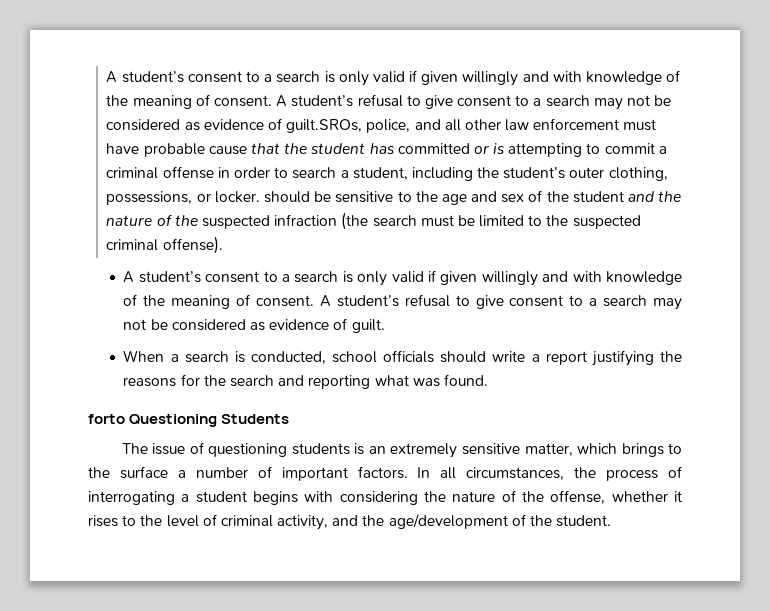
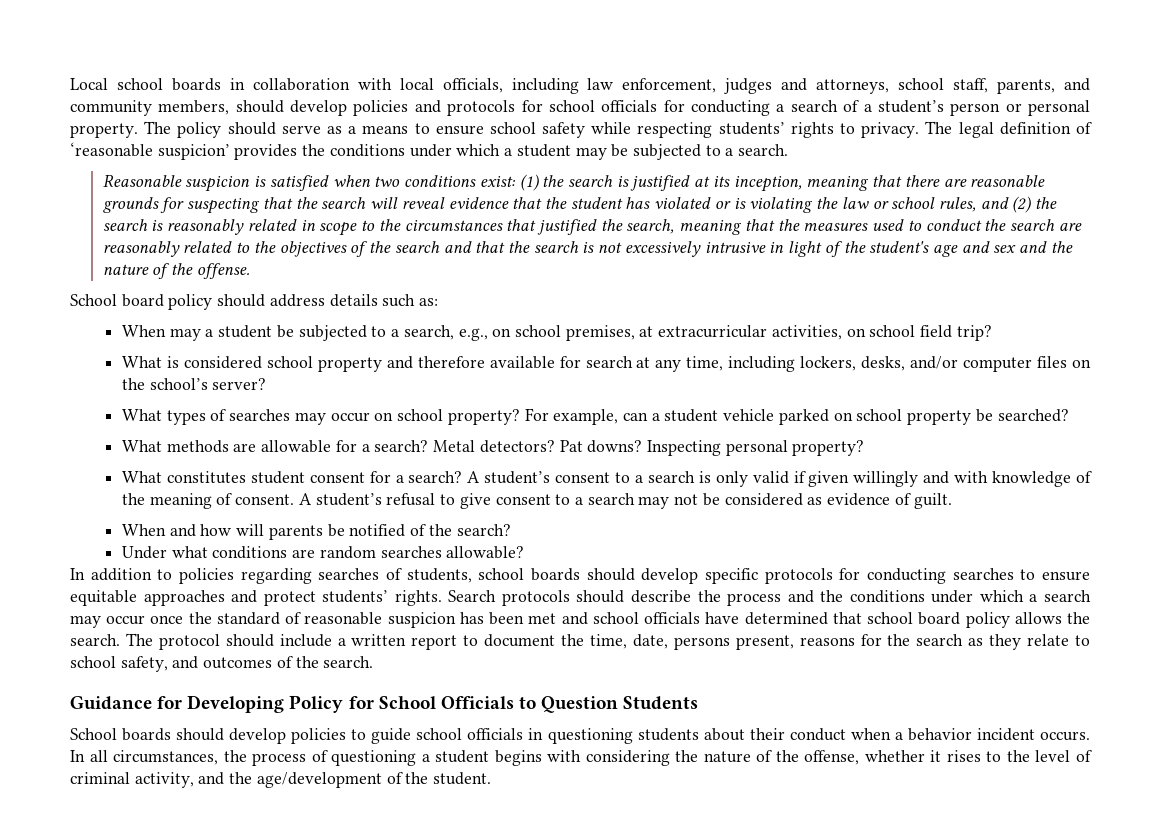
- A student’s consent to a search is only valid if given willingly and with knowledge of the meaning of consent. A student’s refusal to give consent to a search may not be considered as evidence of guilt.SROs, police, and all other law enforcement must have probable cause that the student has committed or is attempting to commit a criminal offense in order to search a student, including the student’s outer clothing, possessions, or locker. should be sensitive to the age and sex of the student and the nature of the suspected infraction (the search must be limited to the suspected criminal offense).
- A student’s consent to a search is only valid if given willingly and with knowledge of the meaning of consent.
+ Local school boards in collaboration with local officials, including law enforcement, judges and attorneys, school staff, parents, and community members, should develop policies and protocols for school officials for conducting a search of a student’s person or personal property. The policy should serve as a means to ensure school safety while respecting students’ rights to privacy. The legal definition of ‘reasonable suspicion’ provides the conditions under which a student may be subjected to a search.
+ Reasonable suspicion is satisfied when two conditions exist: (1) the search is justified at its inception, meaning that there are reasonable grounds for suspecting that the search will reveal evidence that the student has violated or is violating the law or school rules, and (2) the search is reasonably related in scope to the circumstances that justified the search, meaning that the measures used to conduct the search are reasonably related to the objectives of the search and that the search is not excessively intrusive in light of the student's age and sex and the nature of the offense.
+ School board policy should address details such as:
+ When may a student be subjected to a search, e.g., on school premises, at extracurricular activities, on school field trip?
+ What is considered school property and therefore available for search at any time, including lockers, desks, and/or computer files on the school’s server?
+ What types of searches may occur on school property? For example, can a student vehicle parked on school property be searched?
+ What methods are allowable for a search? Metal detectors? Pat downs? Inspecting personal property?
+ What constitutes student consent for a search? A student’s consent to a search is only valid if given willingly and with knowledge of the meaning of consent.
- When a search is conducted, school officials should write a report justifying the reasons for the search and reporting what was found.
- forto Questioning Students
- The issue of questioning students is an extremely sensitive matter, which brings to the surface a number of important factors.
+ When and how will parents be notified of the search?
+ Under what conditions are random searches allowable?
+ In addition to policies regarding searches of students, school boards should develop specific protocols for conducting searches to ensure equitable approaches and protect students’ rights. Search protocols should describe the process and the conditions under which a search may occur once the standard of reasonable suspicion has been met and school officials have determined that school board policy allows the search. The protocol should include a written report to document the time, date, persons present, reasons for the search as they relate to school safety, and outcomes of the search.
+ Guidance for Developing Policy for School Officials to Question Students
+ School boards should develop policies to guide school officials in questioning students about their conduct when a behavior incident occurs.
- In all circumstances, the process of interrogating a student begins with considering the nature of the offense, whether it rises to the level of criminal activity, and the age/development of the student.
+ In all circumstances, the process of questioning a student begins with considering the nature of the offense, whether it rises to the level of criminal activity, and the age/development of the student.

